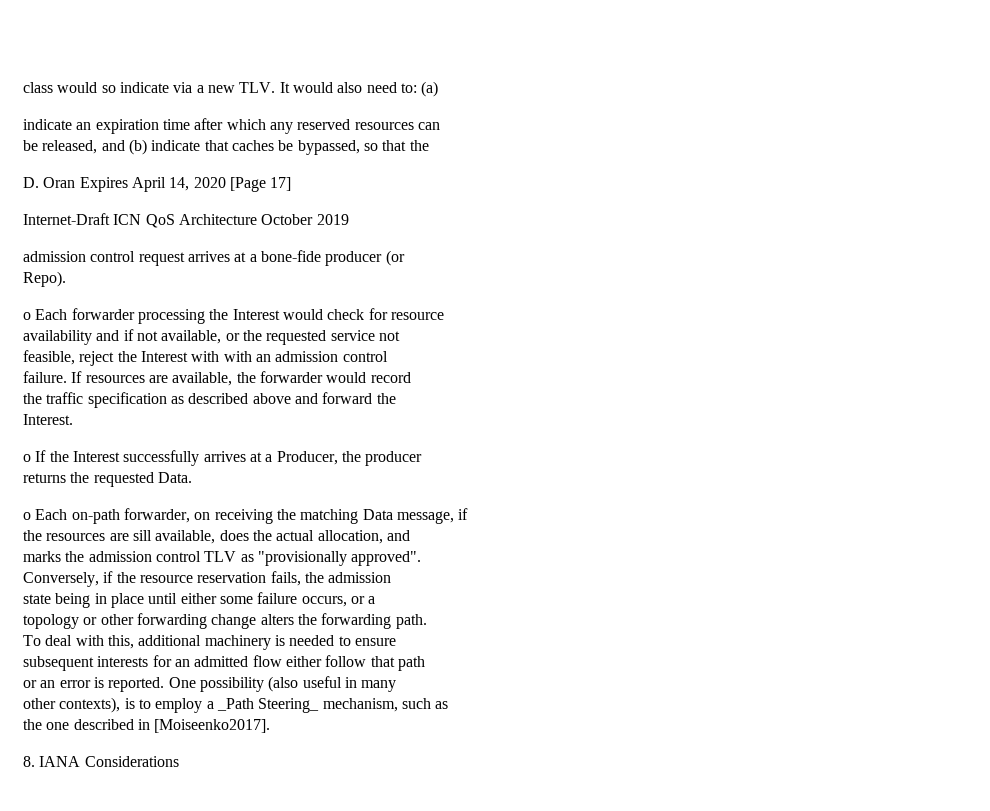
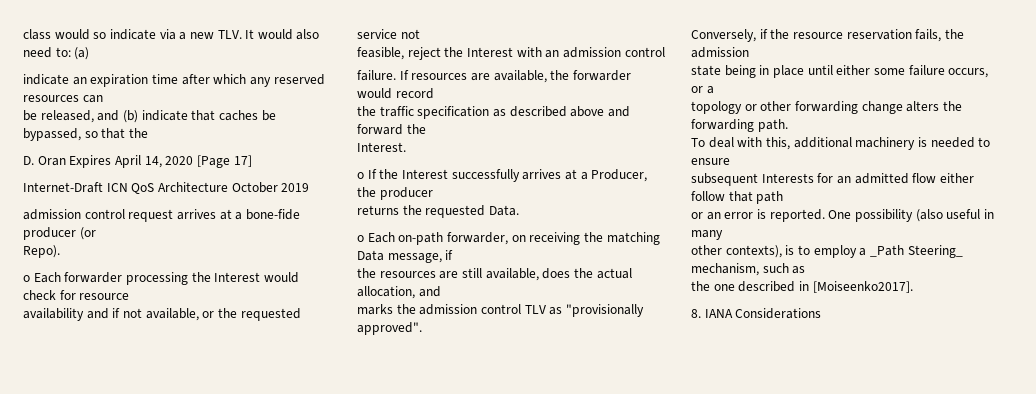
- feasible, reject the Interest with with an admission control
+ feasible, reject the Interest with an admission control
- the resources are sill available, does the actual allocation, and
+ the resources are still available, does the actual allocation, and
- subsequent interests for an admitted flow either follow that path
+ subsequent Interests for an admitted flow either follow that path

